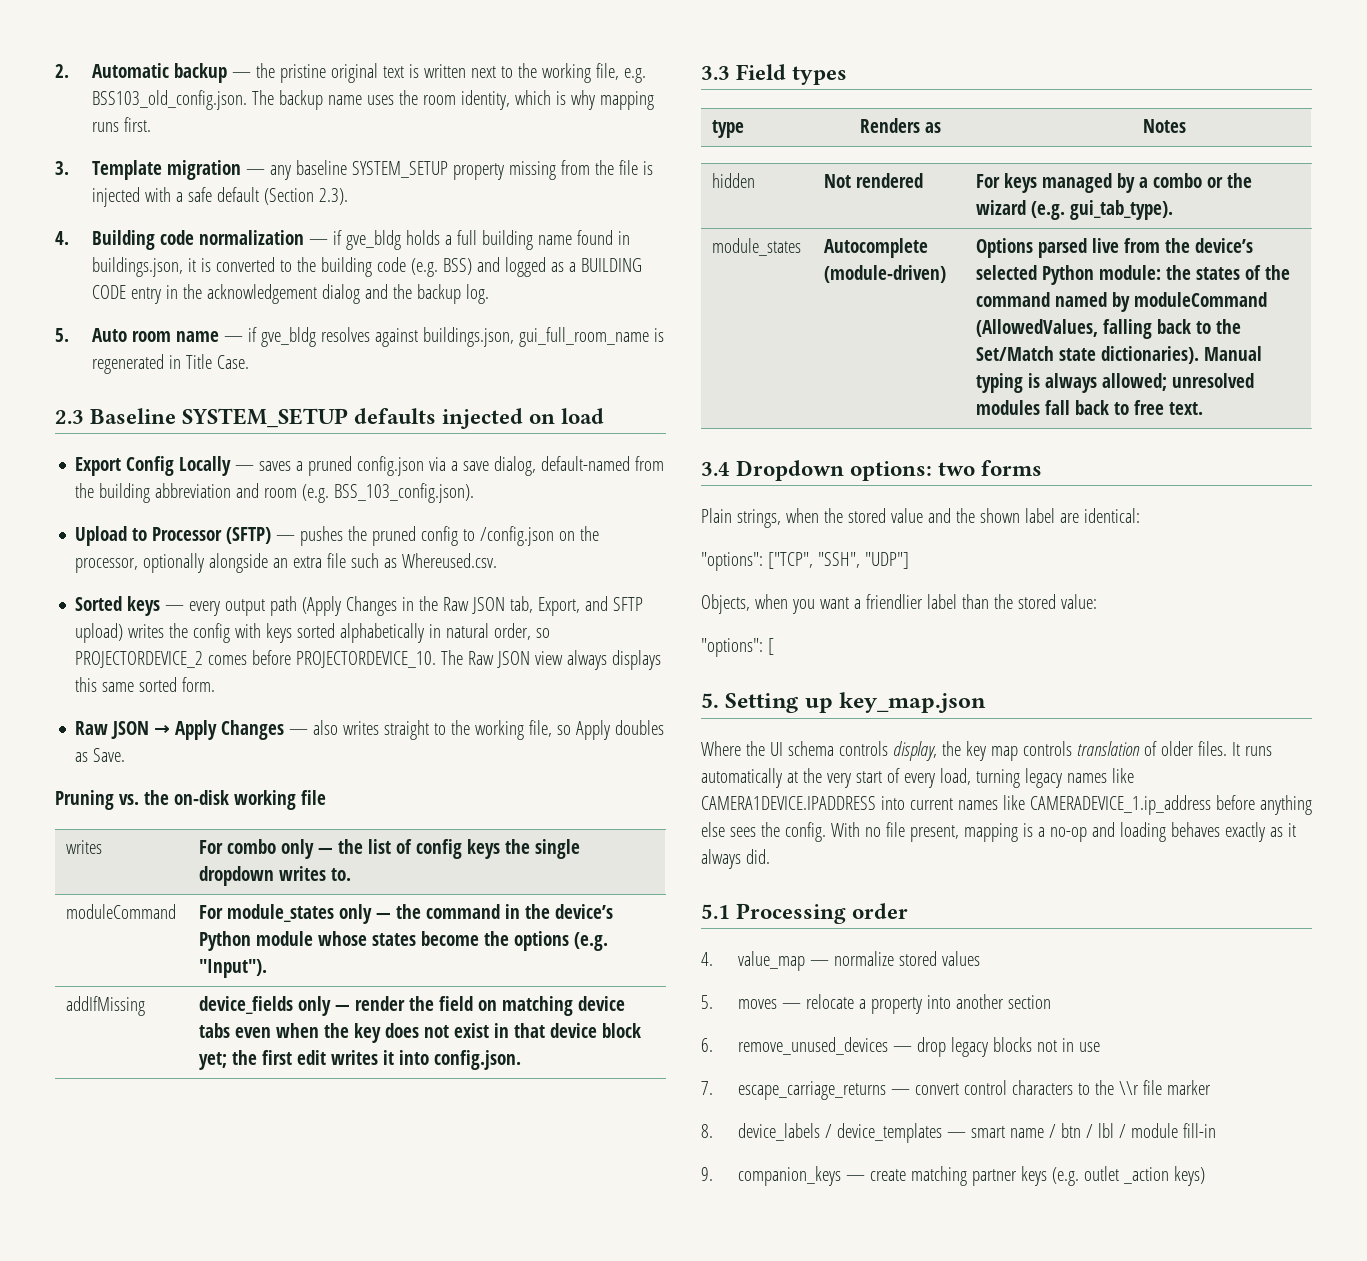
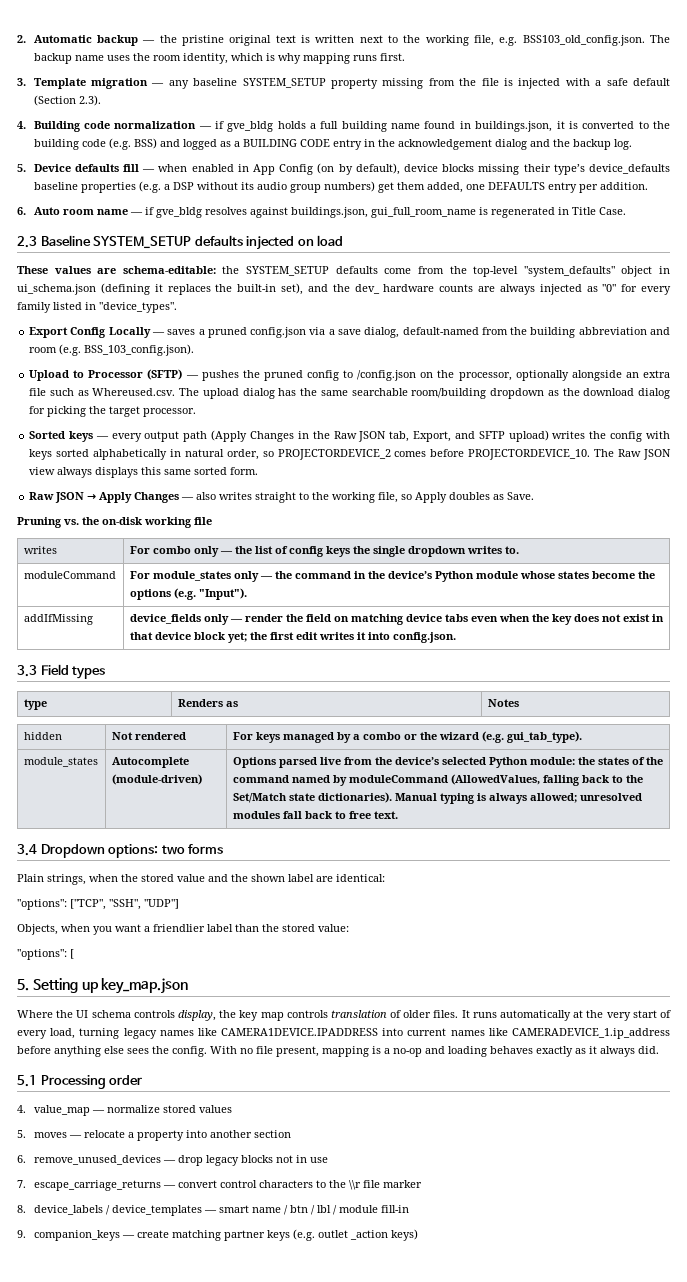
- 5. Auto room name — if gve_bldg resolves against buildings.json, gui_full_room_name is regenerated in Title Case.
+ 5. Device defaults fill — when enabled in App Config (on by default), device blocks missing their type’s device_defaults baseline properties (e.g. a DSP without its audio group numbers) get them added, one DEFAULTS entry per addition.
+ 6. Auto room name — if gve_bldg resolves against buildings.json, gui_full_room_name is regenerated in Title Case.
+ These values are schema-editable: the SYSTEM_SETUP defaults come from the top-level "system_defaults" object in ui_schema.json (defining it replaces the built-in set), and the dev_ hardware counts are always injected as "0" for every family listed in "device_types".
- Upload to Processor (SFTP) — pushes the pruned config to /config.json on the processor, optionally alongside an extra file such as Whereused.csv.
+ Upload to Processor (SFTP) — pushes the pruned config to /config.json on the processor, optionally alongside an extra file such as Whereused.csv. The upload dialog has the same searchable room/building dropdown as the download dialog for picking the target processor.

